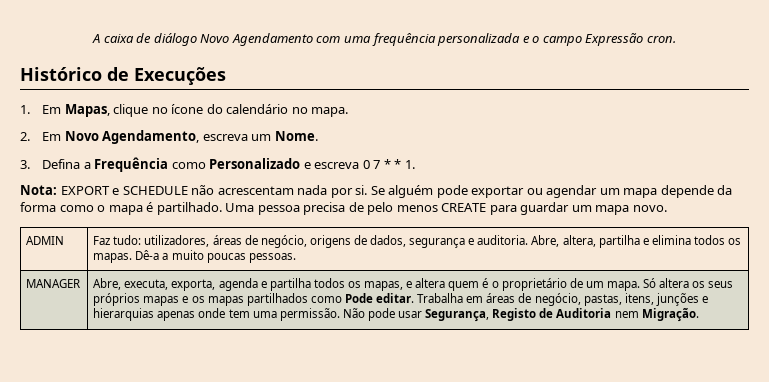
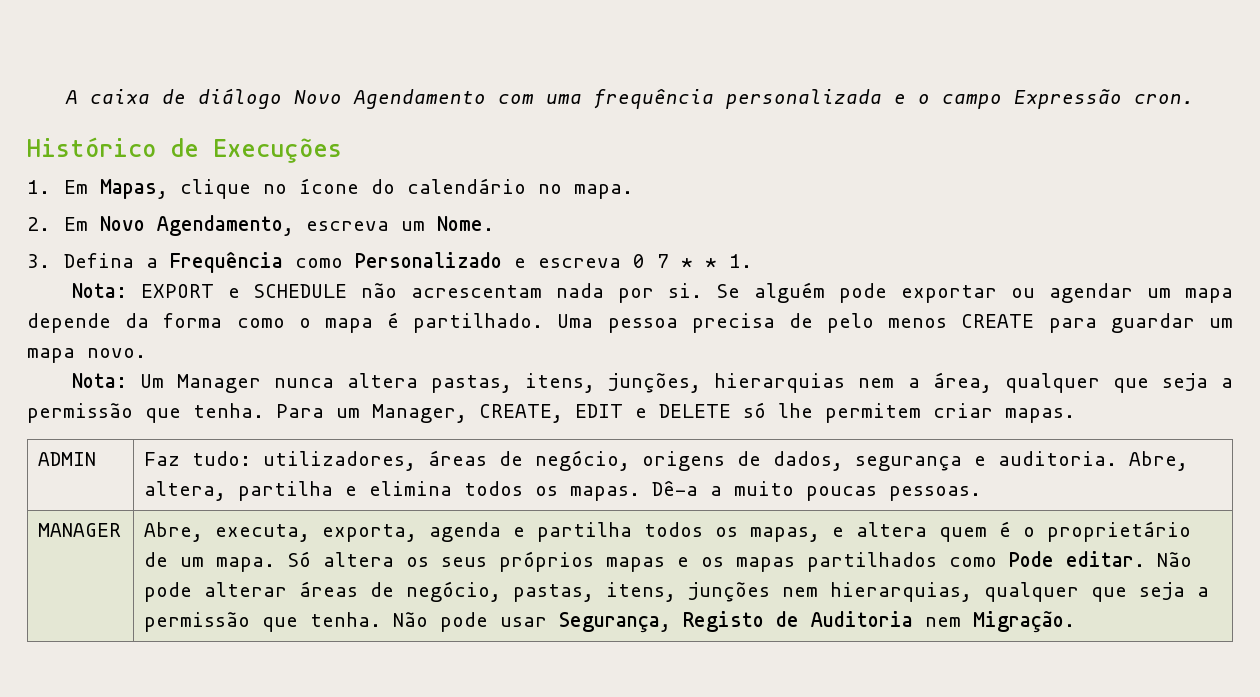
+ Nota: Um Manager nunca altera pastas, itens, junções, hierarquias nem a área, qualquer que seja a permissão que tenha. Para um Manager, CREATE, EDIT e DELETE só lhe permitem criar mapas.
- Trabalha em áreas de negócio, pastas, itens, junções e hierarquias apenas onde tem uma permissão.
+ Não pode alterar áreas de negócio, pastas, itens, junções nem hierarquias, qualquer que seja a permissão que tenha.

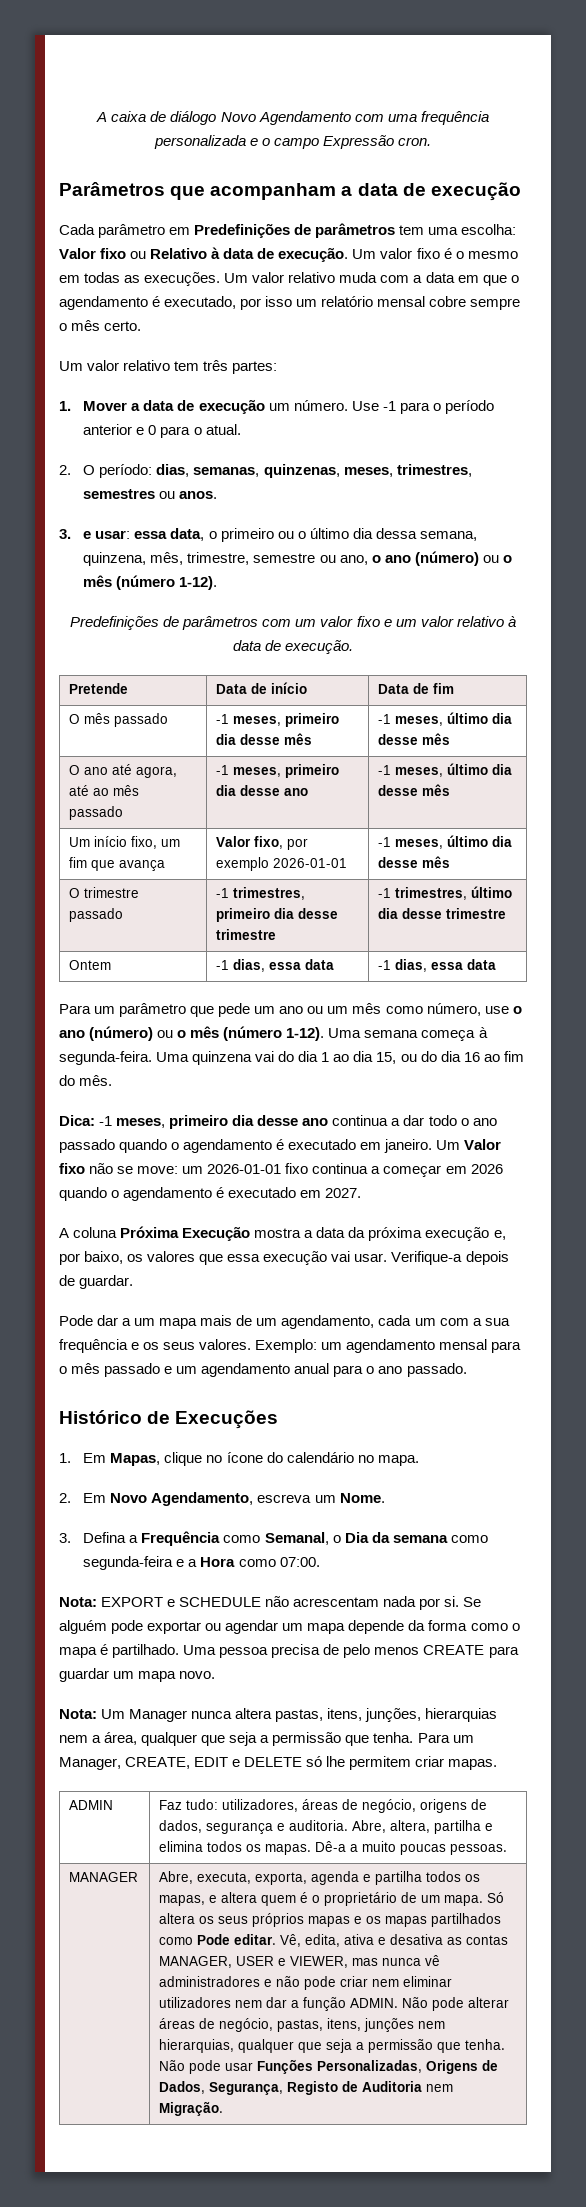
+ Parâmetros que acompanham a data de execução
+ Cada parâmetro em Predefinições de parâmetros tem uma escolha: Valor fixo ou Relativo à data de execução. Um valor fixo é o mesmo em todas as execuções. Um valor relativo muda com a data em que o agendamento é executado, por isso um relatório mensal cobre sempre o mês certo.
+ Um valor relativo tem três partes:
+ 1. Mover a data de execução um número. Use -1 para o período anterior e 0 para o atual.
+ 2. O período: dias, semanas, quinzenas, meses, trimestres, semestres ou anos.
+ 3. e usar: essa data, o primeiro ou o último dia dessa semana, quinzena, mês, trimestre, semestre ou ano, o ano (número) ou o mês (número 1-12).
+ Predefinições de parâmetros com um valor fixo e um valor relativo à data de execução.
+ Pretende | Data de início | Data de fim
+ O mês passado | -1 meses, primeiro dia desse mês | -1 meses, último dia desse mês
+ O ano até agora, até ao mês passado | -1 meses, primeiro dia desse ano | -1 meses, último dia desse mês
+ Um início fixo, um fim que avança | Valor fixo, por exemplo 2026-01-01 | -1 meses, último dia desse mês
+ O trimestre passado | -1 trimestres, primeiro dia desse trimestre | -1 trimestres, último dia desse trimestre
+ Ontem | -1 dias, essa data | -1 dias, essa data
+ Para um parâmetro que pede um ano ou um mês como número, use o ano (número) ou o mês (número 1-12). Uma semana começa à segunda-feira. Uma quinzena vai do dia 1 ao dia 15, ou do dia 16 ao fim do mês.
+ Dica: -1 meses, primeiro dia desse ano continua a dar todo o ano passado quando o agendamento é executado em janeiro. Um Valor fixo não se move: um 2026-01-01 fixo continua a começar em 2026 quando o agendamento é executado em 2027.
+ A coluna Próxima Execução mostra a data da próxima execução e, por baixo, os valores que essa execução vai usar. Verifique-a depois de guardar.
+ Pode dar a um mapa mais de um agendamento, cada um com a sua frequência e os seus valores. Exemplo: um agendamento mensal para o mês passado e um agendamento anual para o ano passado.
- 3. Defina a Frequência como Personalizado e escreva 0 7 * * 1.
+ 3. Defina a Frequência como Semanal, o Dia da semana como segunda-feira e a Hora como 07:00.
+ Vê, edita, ativa e desativa as contas MANAGER, USER e VIEWER, mas nunca vê administradores e não pode criar nem eliminar utilizadores nem dar a função ADMIN.
- Não pode usar Segurança, Registo de Auditoria nem Migração.
+ Não pode usar Funções Personalizadas, Origens de Dados, Segurança, Registo de Auditoria nem Migração.

